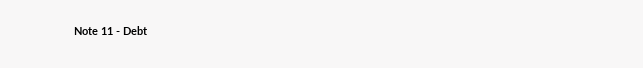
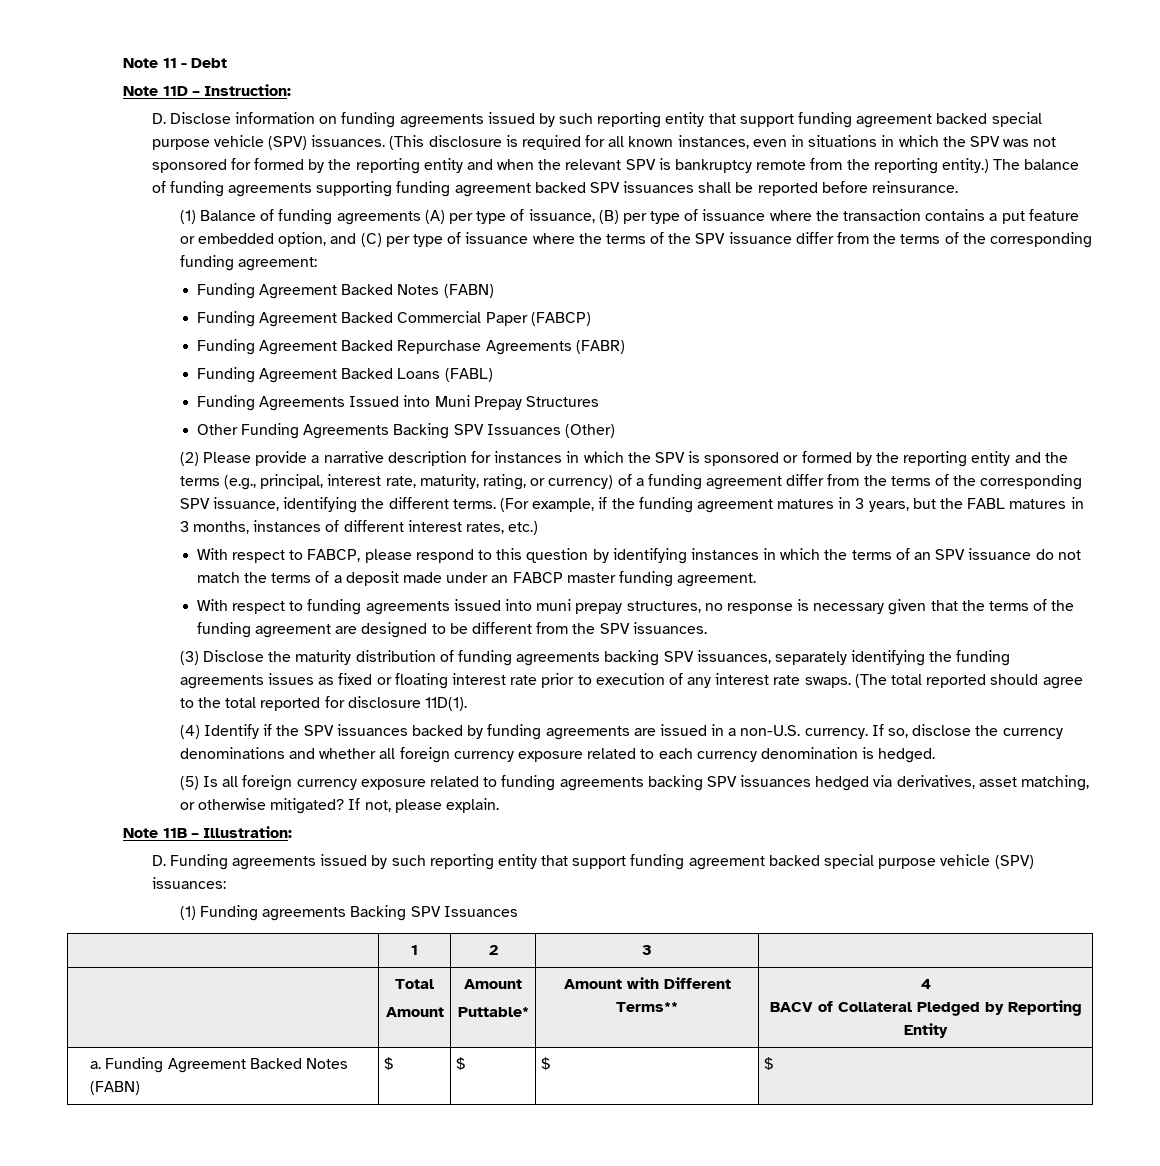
+ Note 11D – Instruction:
+ D. Disclose information on funding agreements issued by such reporting entity that support funding agreement backed special purpose vehicle (SPV) issuances. (This disclosure is required for all known instances, even in situations in which the SPV was not sponsored for formed by the reporting entity and when the relevant SPV is bankruptcy remote from the reporting entity.) The balance of funding agreements supporting funding agreement backed SPV issuances shall be reported before reinsurance.
+ (1) Balance of funding agreements (A) per type of issuance, (B) per type of issuance where the transaction contains a put feature or embedded option, and (C) per type of issuance where the terms of the SPV issuance differ from the terms of the corresponding funding agreement:
+ Funding Agreement Backed Notes (FABN)
+ Funding Agreement Backed Commercial Paper (FABCP)
+ Funding Agreement Backed Repurchase Agreements (FABR)
+ Funding Agreement Backed Loans (FABL)
+ Funding Agreements Issued into Muni Prepay Structures
+ Other Funding Agreements Backing SPV Issuances (Other)
+ (2) Please provide a narrative description for instances in which the SPV is sponsored or formed by the reporting entity and the terms (e.g., principal, interest rate, maturity, rating, or currency) of a funding agreement differ from the terms of the corresponding SPV issuance, identifying the different terms. (For example, if the funding agreement matures in 3 years, but the FABL matures in 3 months, instances of different interest rates, etc.)
+ With respect to FABCP, please respond to this question by identifying instances in which the terms of an SPV issuance do not match the terms of a deposit made under an FABCP master funding agreement.
+ With respect to funding agreements issued into muni prepay structures, no response is necessary given that the terms of the funding agreement are designed to be different from the SPV issuances.
+ (3) Disclose the maturity distribution of funding agreements backing SPV issuances, separately identifying the funding agreements issues as fixed or floating interest rate prior to execution of any interest rate swaps. (The total reported should agree to the total reported for disclosure 11D(1).
+ (4) Identify if the SPV issuances backed by funding agreements are issued in a non-U.S. currency. If so, disclose the currency denominations and whether all foreign currency exposure related to each currency denomination is hedged.
+ (5) Is all foreign currency exposure related to funding agreements backing SPV issuances hedged via derivatives, asset matching, or otherwise mitigated? If not, please explain.
+ Note 11B – Illustration:
+ D. Funding agreements issued by such reporting entity that support funding agreement backed special purpose vehicle (SPV) issuances:
+ (1) Funding agreements Backing SPV Issuances
+ | 1 | 2 | 3 |
+ | Total
+ Amount | Amount
+ Puttable* | Amount with Different Terms** | 4
+ BACV of Collateral Pledged by Reporting Entity
+ a. Funding Agreement Backed Notes (FABN) | $ | $ | $ | $

